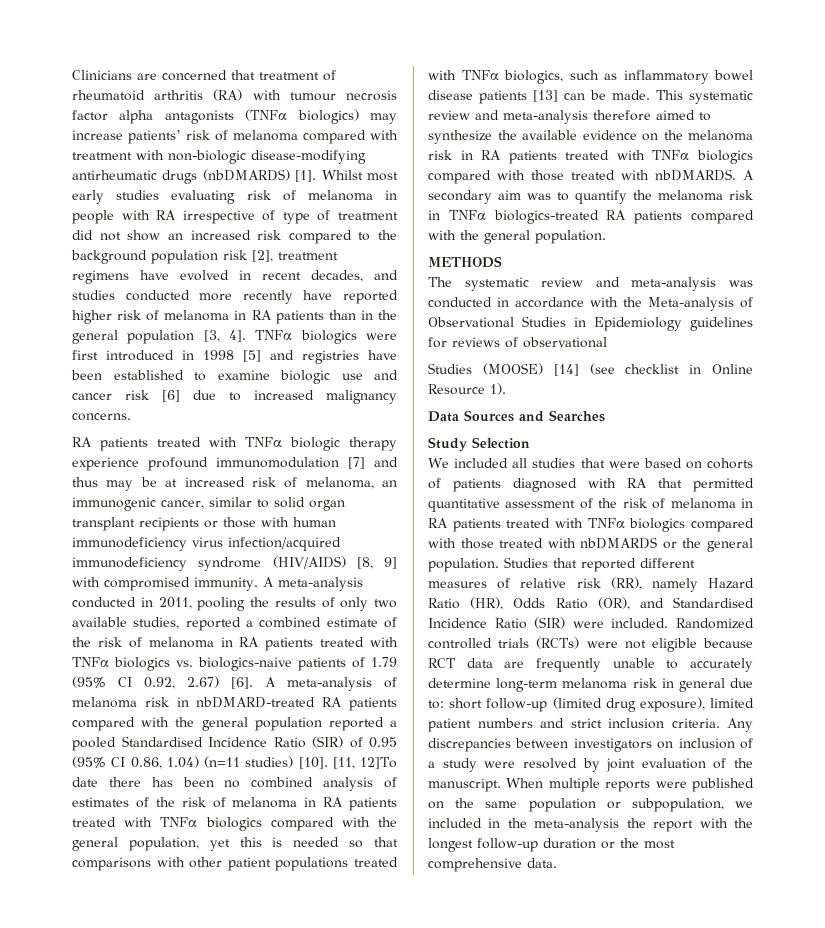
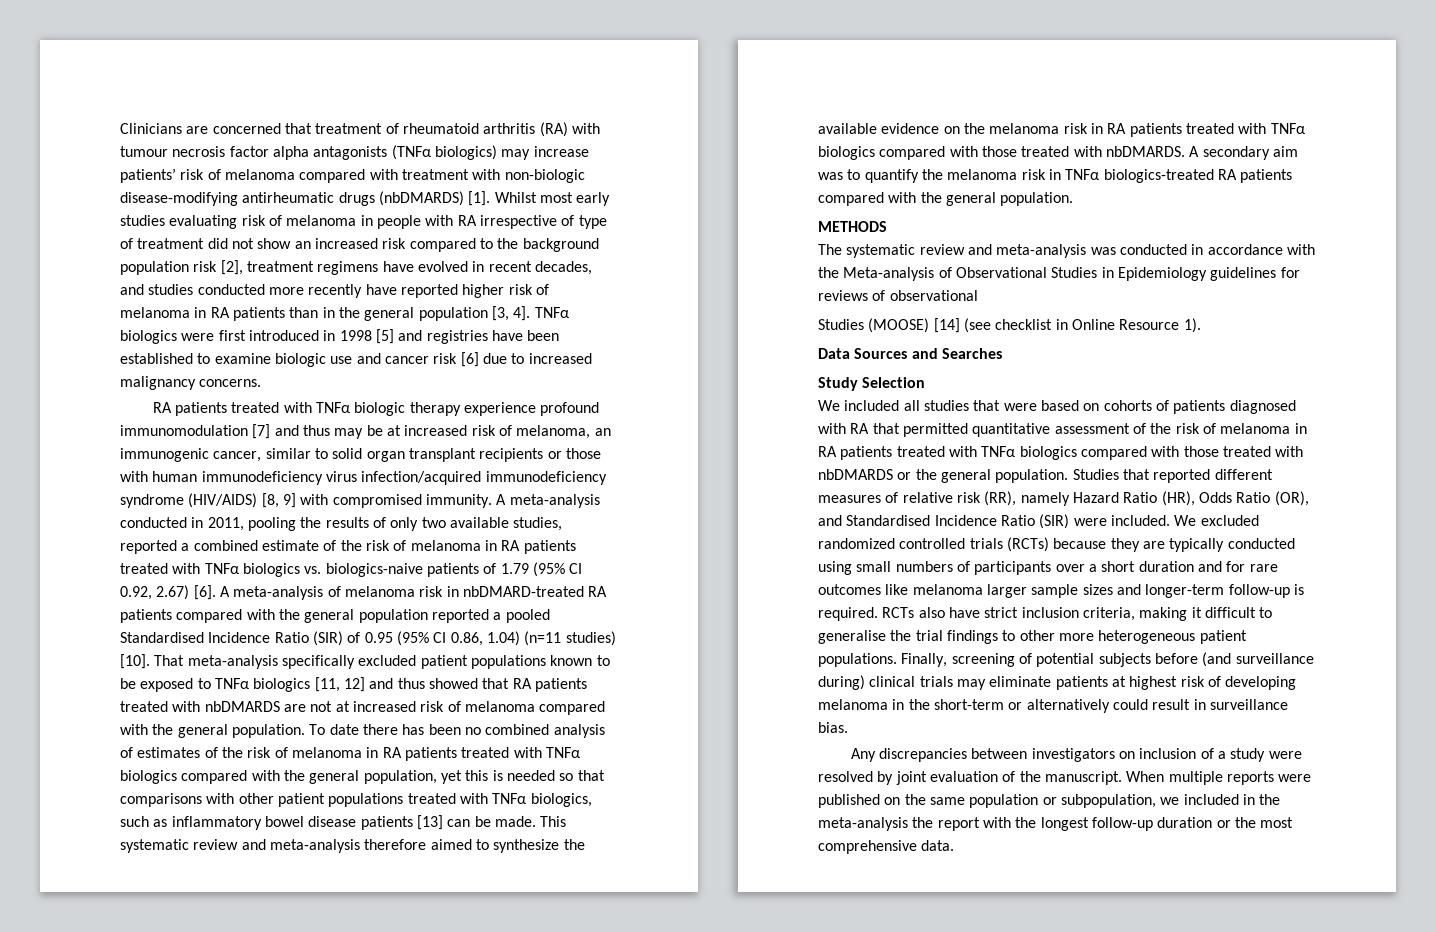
- [11, 12]To date there has been no combined analysis of estimates of the risk of melanoma in RA patients treated with TNFα biologics compared with the general population, yet this is needed so that comparisons with other patient populations treated with TNFα biologics, such as inflammatory bowel disease patients [13] can be made.
+ That meta-analysis specifically excluded patient populations known to be exposed to TNFα biologics [11, 12] and thus showed that RA patients treated with nbDMARDS are not at increased risk of melanoma compared with the general population. To date there has been no combined analysis of estimates of the risk of melanoma in RA patients treated with TNFα biologics compared with the general population, yet this is needed so that comparisons with other patient populations treated with TNFα biologics, such as inflammatory bowel disease patients [13] can be made.
- Randomized controlled trials (RCTs) were not eligible because RCT data are frequently unable to accurately determine long-term melanoma risk in general due to: short follow-up (limited drug exposure), limited patient numbers and strict inclusion criteria. Any discrepancies between investigators on inclusion of a study were resolved by joint evaluation of the manuscript.
+ We excluded randomized controlled trials (RCTs) because they are typically conducted using small numbers of participants over a short duration and for rare outcomes like melanoma larger sample sizes and longer-term follow-up is required. RCTs also have strict inclusion criteria, making it difficult to generalise the trial findings to other more heterogeneous patient populations. Finally, screening of potential subjects before (and surveillance during) clinical trials may eliminate patients at highest risk of developing melanoma in the short-term or alternatively could result in surveillance bias.
+ Any discrepancies between investigators on inclusion of a study were resolved by joint evaluation of the manuscript.

